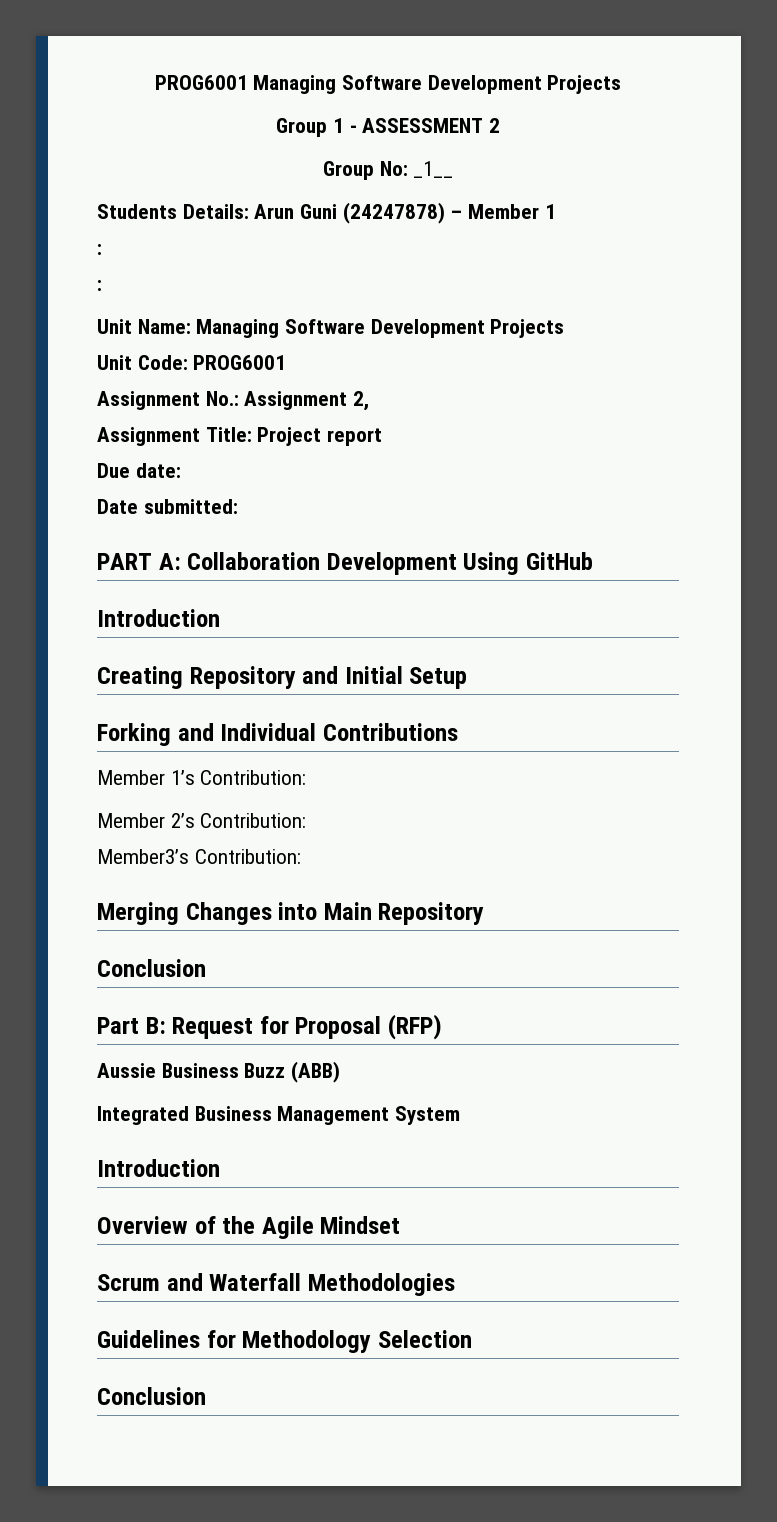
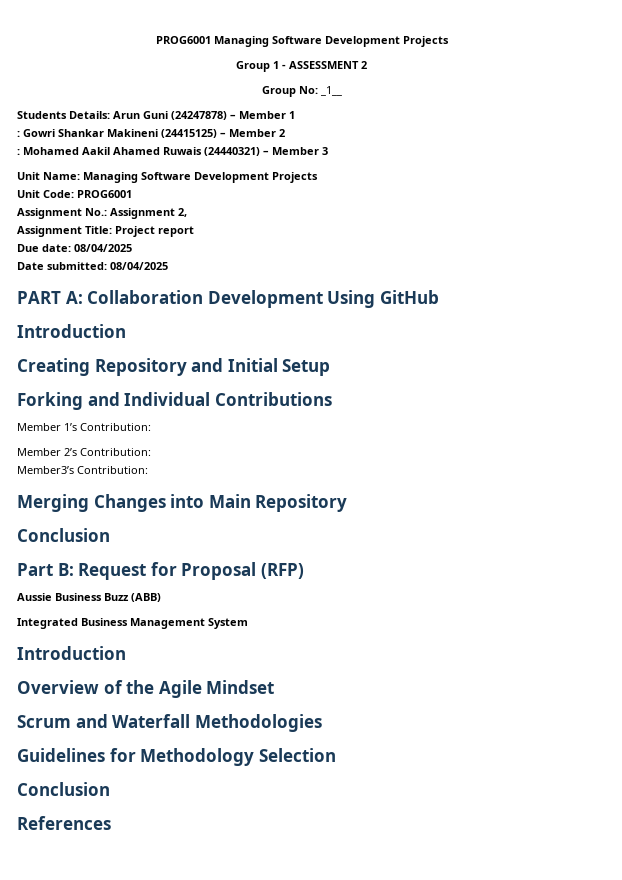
  Students Details: Arun Guni (24247878) – Member 1
- :
- :
+ : Gowri Shankar Makineni (24415125) – Member 2
+ : Mohamed Aakil Ahamed Ruwais (24440321) – Member 3
- Due date:
+ Due date: 08/04/2025
- Date submitted:
+ Date submitted: 08/04/2025
+ References

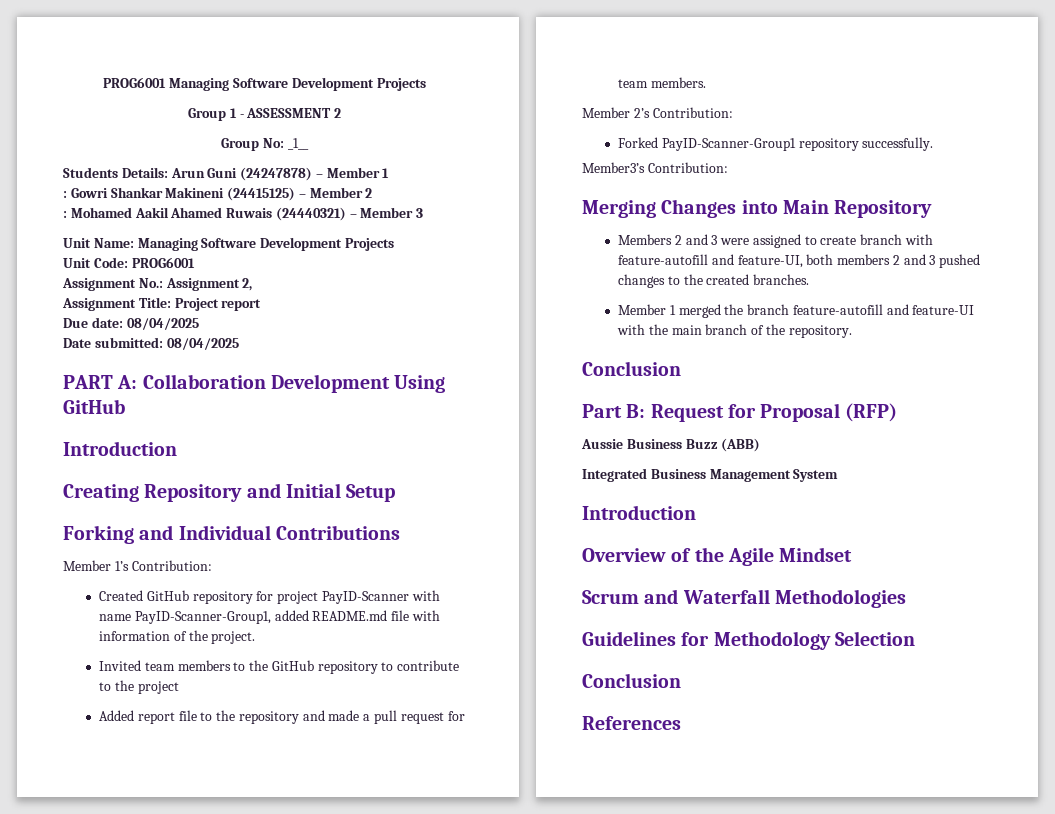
+ Created GitHub repository for project PayID-Scanner with name PayID-Scanner-Group1, added README.md file with information of the project.
+ Invited team members to the GitHub repository to contribute to the project
+ Added report file to the repository and made a pull request for team members.
+ Forked PayID-Scanner-Group1 repository successfully.
+ Members 2 and 3 were assigned to create branch with feature-autofill and feature-UI, both members 2 and 3 pushed changes to the created branches.
+ Member 1 merged the branch feature-autofill and feature-UI with the main branch of the repository.

